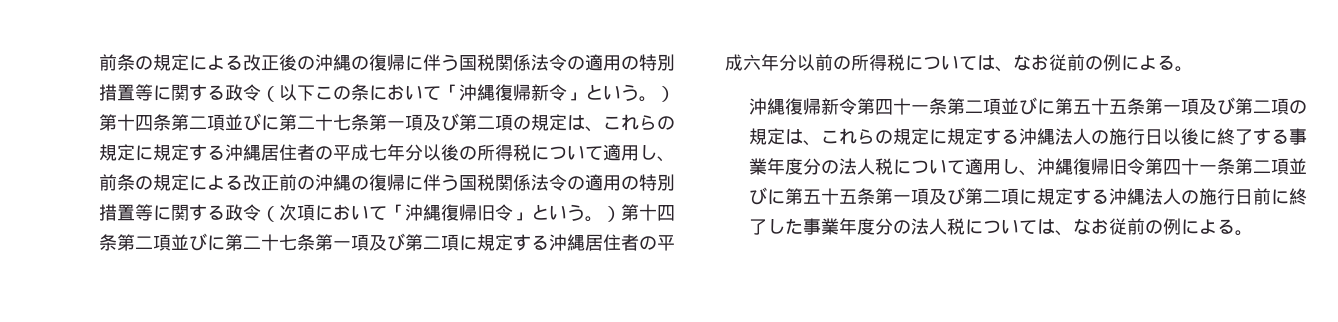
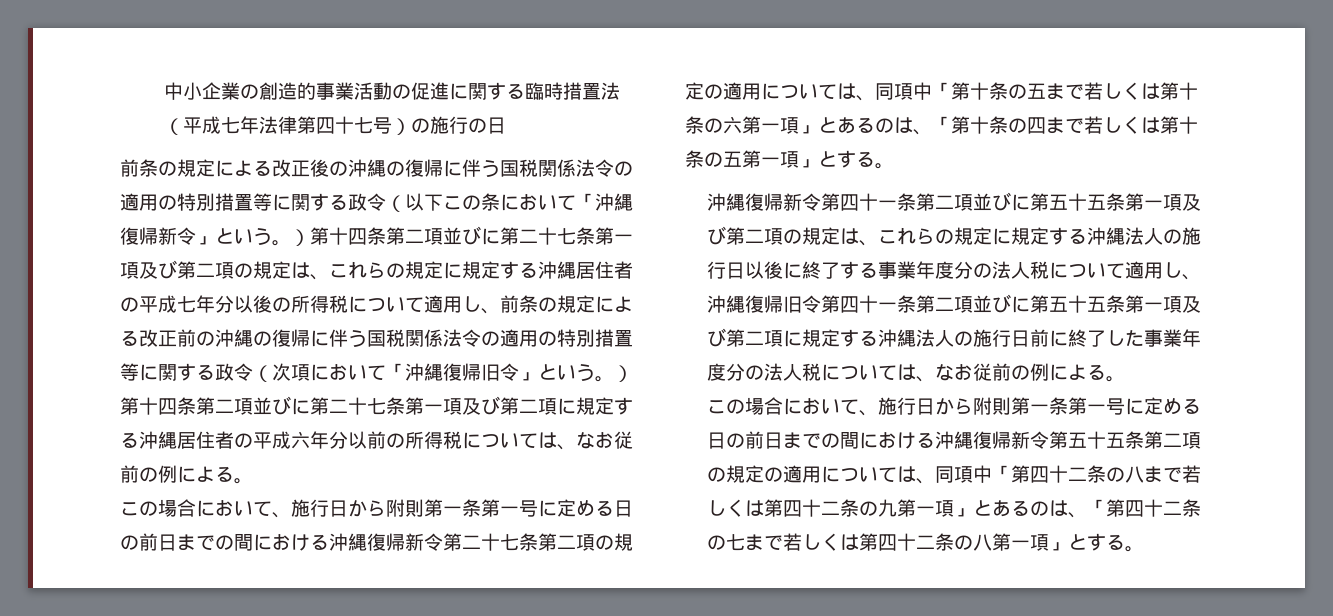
+ 中小企業の創造的事業活動の促進に関する臨時措置法（平成七年法律第四十七号）の施行の日
+ この場合において、施行日から附則第一条第一号に定める日の前日までの間における沖縄復帰新令第二十七条第二項の規定の適用については、同項中「第十条の五まで若しくは第十条の六第一項」とあるのは、「第十条の四まで若しくは第十条の五第一項」とする。
+ この場合において、施行日から附則第一条第一号に定める日の前日までの間における沖縄復帰新令第五十五条第二項の規定の適用については、同項中「第四十二条の八まで若しくは第四十二条の九第一項」とあるのは、「第四十二条の七まで若しくは第四十二条の八第一項」とする。

